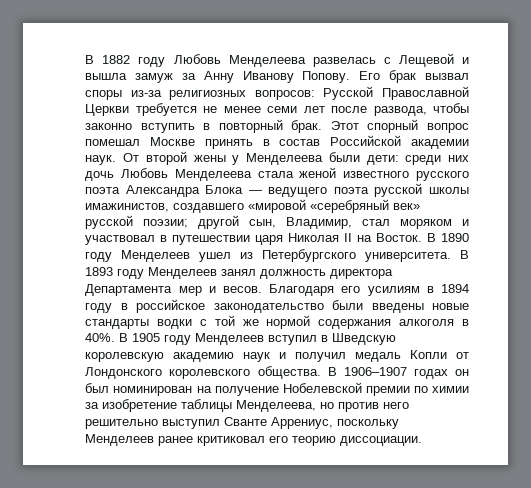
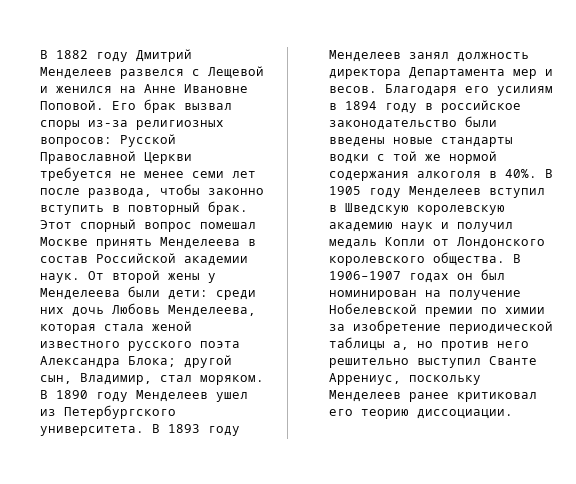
- В 1882 году Любовь Менделеева развелась с Лещевой и вышла замуж за Анну Иванову Попову.
+ В 1882 году Дмитрий Менделеев развелся с Лещевой и женился на Анне Ивановне Поповой.
- Этот спорный вопрос помешал Москве принять в состав Российской академии наук.
+ Этот спорный вопрос помешал Москве принять Менделеева в состав Российской академии наук.
- От второй жены у Менделеева были дети: среди них дочь Любовь Менделеева стала женой известного русского поэта Александра Блока — ведущего поэта русской школы имажинистов, создавшего «мировой «серебряный век» русской поэзии; другой сын, Владимир, стал моряком и участвовал в путешествии царя Николая II на Восток.
+ От второй жены у Менделеева были дети: среди них дочь Любовь Менделеева, которая стала женой известного русского поэта Александра Блока; другой сын, Владимир, стал моряком.
- В 1906–1907 годах он был номинирован на получение Нобелевской премии по химии за изобретение таблицы Менделеева, но против него решительно выступил Сванте Аррениус, поскольку Менделеев ранее критиковал его теорию диссоциации.
+ В 1906–1907 годах он был номинирован на получение Нобелевской премии по химии за изобретение периодической таблицы а, но против него решительно выступил Сванте Аррениус, поскольку Менделеев ранее критиковал его теорию диссоциации.

